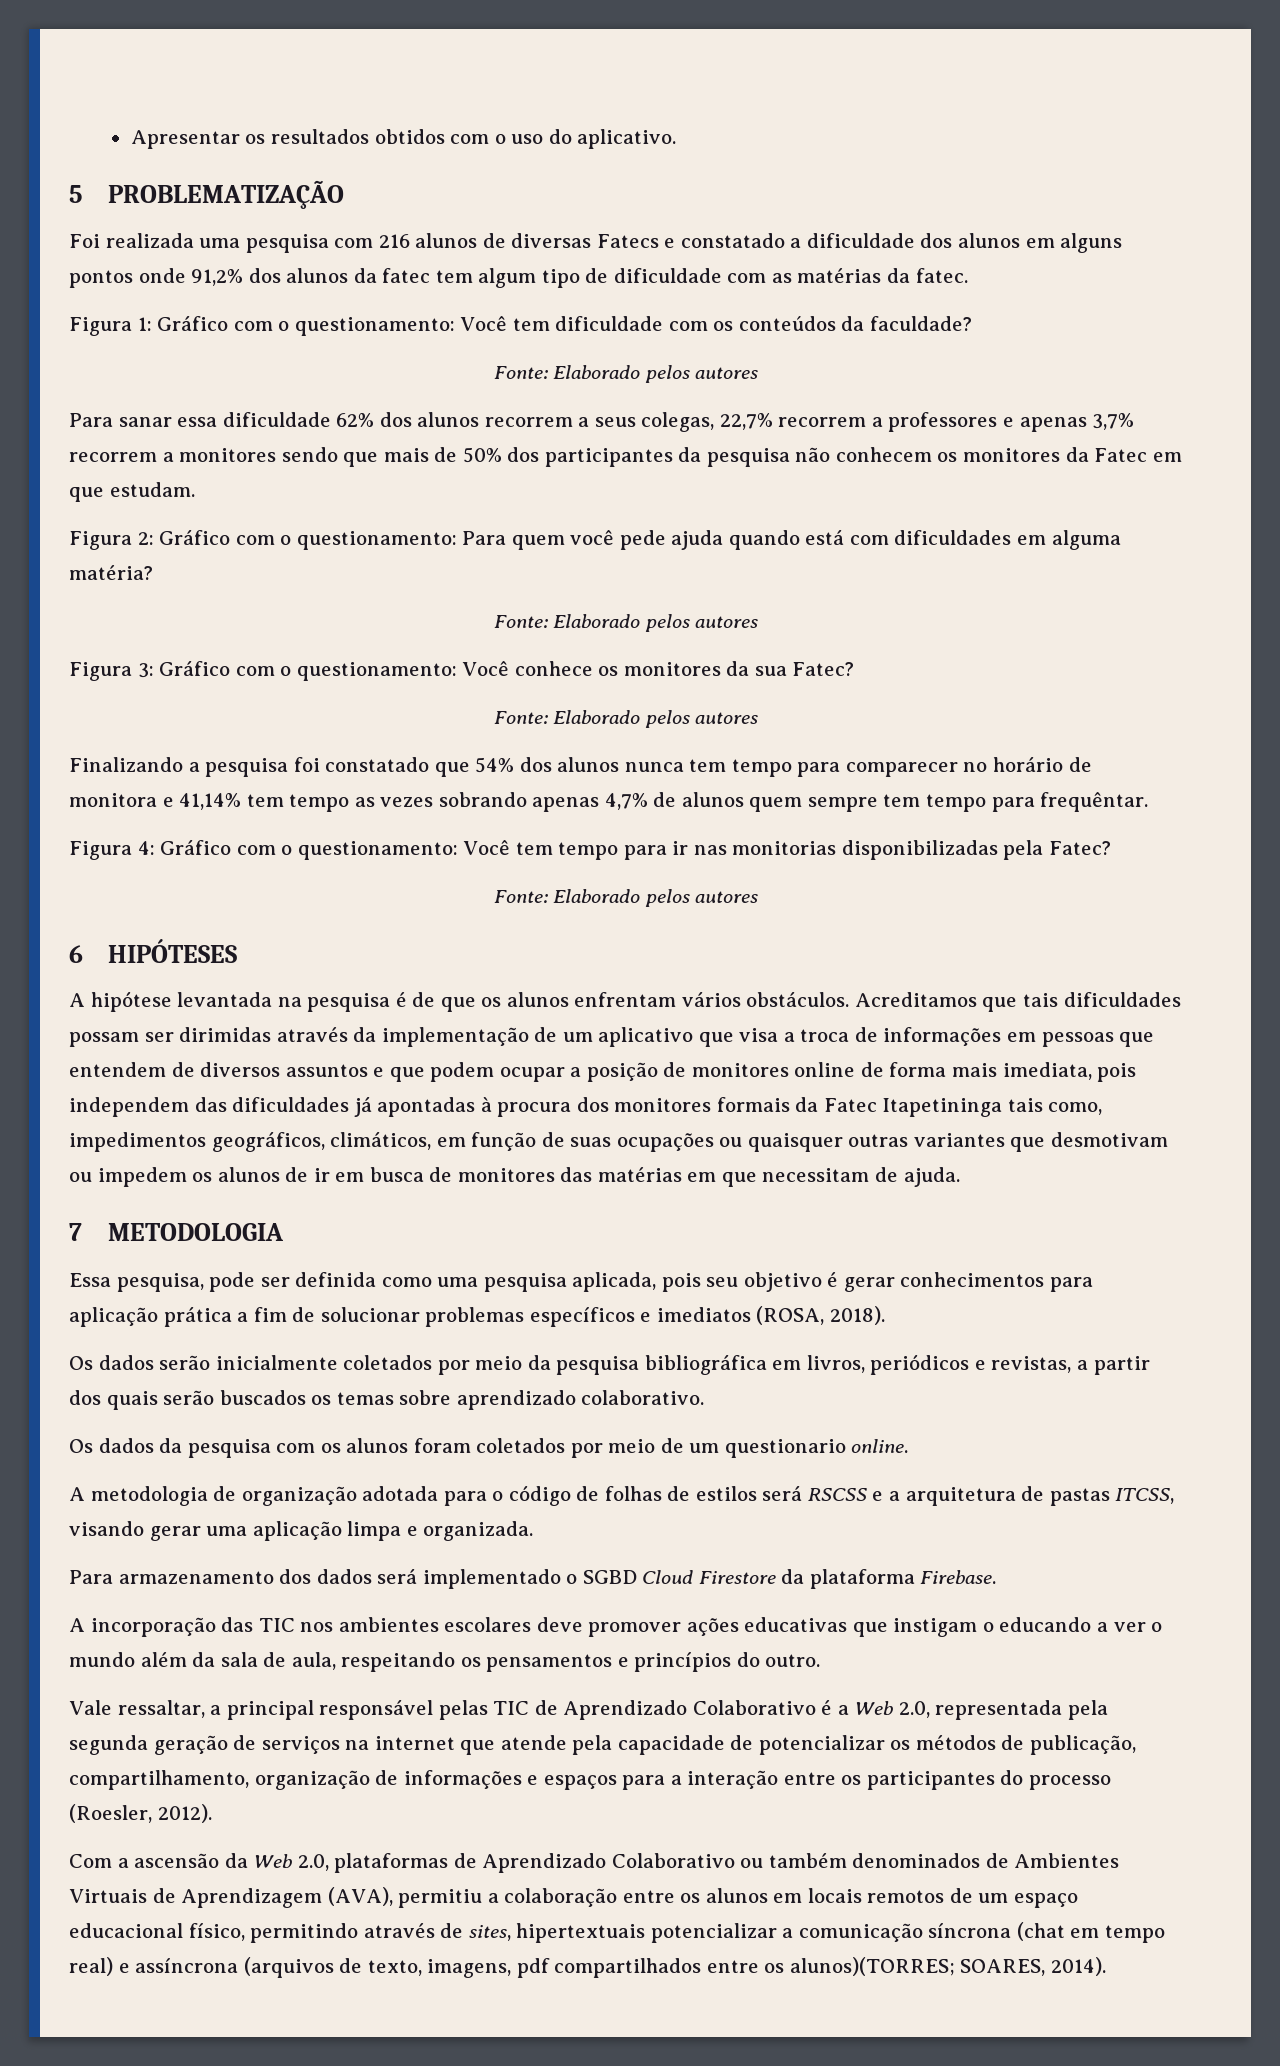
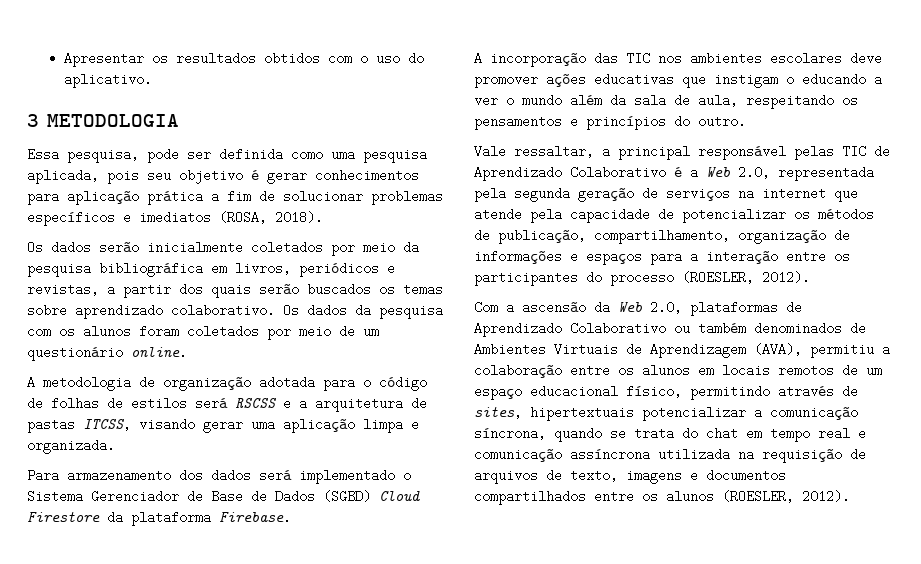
- 5 PROBLEMATIZAÇÃO
- Foi realizada uma pesquisa com 216 alunos de diversas Fatecs e constatado a dificuldade dos alunos em alguns pontos onde 91,2% dos alunos da fatec tem algum tipo de dificuldade com as matérias da fatec.
- Figura 1: Gráfico com o questionamento: Você tem dificuldade com os conteúdos da faculdade?
- Fonte: Elaborado pelos autores
- Para sanar essa dificuldade 62% dos alunos recorrem a seus colegas, 22,7% recorrem a professores e apenas 3,7% recorrem a monitores sendo que mais de 50% dos participantes da pesquisa não conhecem os monitores da Fatec em que estudam.
- Figura 2: Gráfico com o questionamento: Para quem você pede ajuda quando está com dificuldades em alguma matéria?
- Fonte: Elaborado pelos autores
- Figura 3: Gráfico com o questionamento: Você conhece os monitores da sua Fatec?
- Fonte: Elaborado pelos autores
- Finalizando a pesquisa foi constatado que 54% dos alunos nunca tem tempo para comparecer no horário de monitora e 41,14% tem tempo as vezes sobrando apenas 4,7% de alunos quem sempre tem tempo para frequêntar.
- Figura 4: Gráfico com o questionamento: Você tem tempo para ir nas monitorias disponibilizadas pela Fatec?
- Fonte: Elaborado pelos autores
- 6 HIPÓTESES
- A hipótese levantada na pesquisa é de que os alunos enfrentam vários obstáculos. Acreditamos que tais dificuldades possam ser dirimidas através da implementação de um aplicativo que visa a troca de informações em pessoas que entendem de diversos assuntos e que podem ocupar a posição de monitores online de forma mais imediata, pois independem das dificuldades já apontadas à procura dos monitores formais da Fatec Itapetininga tais como, impedimentos geográficos, climáticos, em função de suas ocupações ou quaisquer outras variantes que desmotivam ou impedem os alunos de ir em busca de monitores das matérias em que necessitam de ajuda.
- 7 METODOLOGIA
+ 3 METODOLOGIA
- Os dados serão inicialmente coletados por meio da pesquisa bibliográfica em livros, periódicos e revistas, a partir dos quais serão buscados os temas sobre aprendizado colaborativo.
- Os dados da pesquisa com os alunos foram coletados por meio de um questionario online.
+ Os dados serão inicialmente coletados por meio da pesquisa bibliográfica em livros, periódicos e revistas, a partir dos quais serão buscados os temas sobre aprendizado colaborativo. Os dados da pesquisa com os alunos foram coletados por meio de um questionário online.
- Para armazenamento dos dados será implementado o SGBD Cloud Firestore da plataforma Firebase.
+ Para armazenamento dos dados será implementado o Sistema Gerenciador de Base de Dados (SGBD) Cloud Firestore da plataforma Firebase.
- Vale ressaltar, a principal responsável pelas TIC de Aprendizado Colaborativo é a Web 2.0, representada pela segunda geração de serviços na internet que atende pela capacidade de potencializar os métodos de publicação, compartilhamento, organização de informações e espaços para a interação entre os participantes do processo (Roesler, 2012).
+ Vale ressaltar, a principal responsável pelas TIC de Aprendizado Colaborativo é a Web 2.0, representada pela segunda geração de serviços na internet que atende pela capacidade de potencializar os métodos de publicação, compartilhamento, organização de informações e espaços para a interação entre os participantes do processo (ROESLER, 2012).
- Com a ascensão da Web 2.0, plataformas de Aprendizado Colaborativo ou também denominados de Ambientes Virtuais de Aprendizagem (AVA), permitiu a colaboração entre os alunos em locais remotos de um espaço educacional físico, permitindo através de sites, hipertextuais potencializar a comunicação síncrona (chat em tempo real) e assíncrona (arquivos de texto, imagens, pdf compartilhados entre os alunos)(TORRES; SOARES, 2014).
+ Com a ascensão da Web 2.0, plataformas de Aprendizado Colaborativo ou também denominados de Ambientes Virtuais de Aprendizagem (AVA), permitiu a colaboração entre os alunos em locais remotos de um espaço educacional físico, permitindo através de sites, hipertextuais potencializar a comunicação síncrona, quando se trata do chat em tempo real e comunicação assíncrona utilizada na requisição de arquivos de texto, imagens e documentos compartilhados entre os alunos (ROESLER, 2012).

